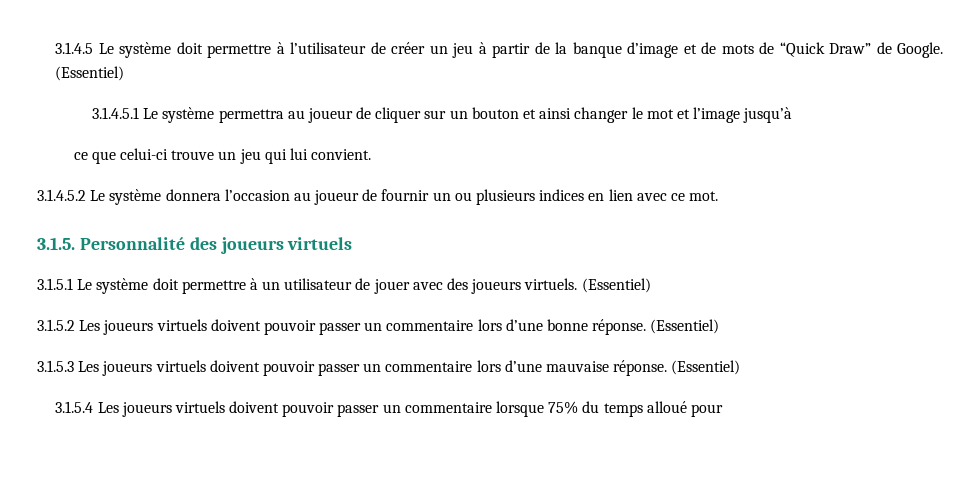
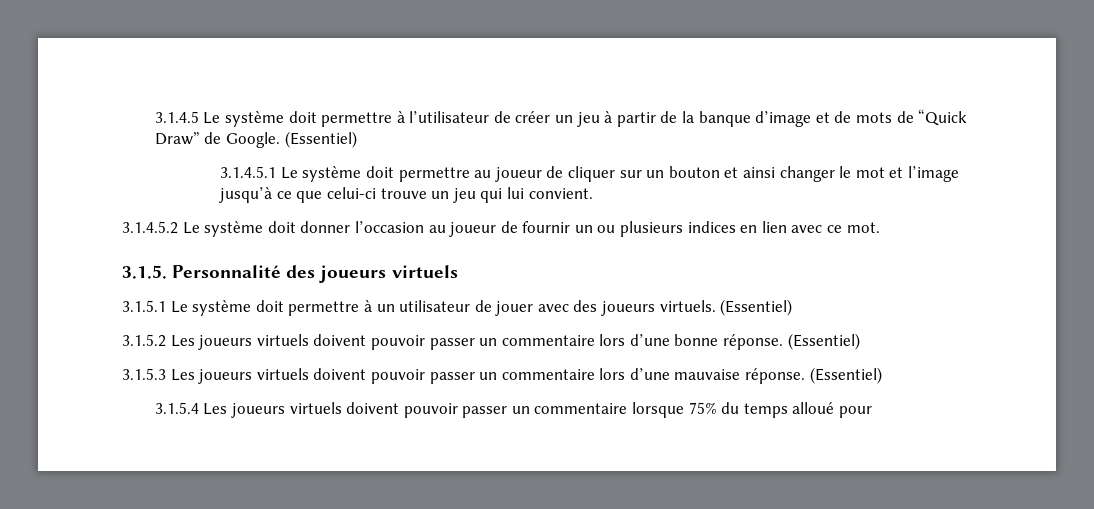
- 3.1.4.5.1 Le système permettra au joueur de cliquer sur un bouton et ainsi changer le mot et l’image jusqu’à
- ce que celui-ci trouve un jeu qui lui convient.
+ 3.1.4.5.1 Le système doit permettre au joueur de cliquer sur un bouton et ainsi changer le mot et l’image jusqu’à ce que celui-ci trouve un jeu qui lui convient.
- 3.1.4.5.2 Le système donnera l’occasion au joueur de fournir un ou plusieurs indices en lien avec ce mot.
+ 3.1.4.5.2 Le système doit donner l’occasion au joueur de fournir un ou plusieurs indices en lien avec ce mot.

